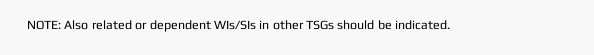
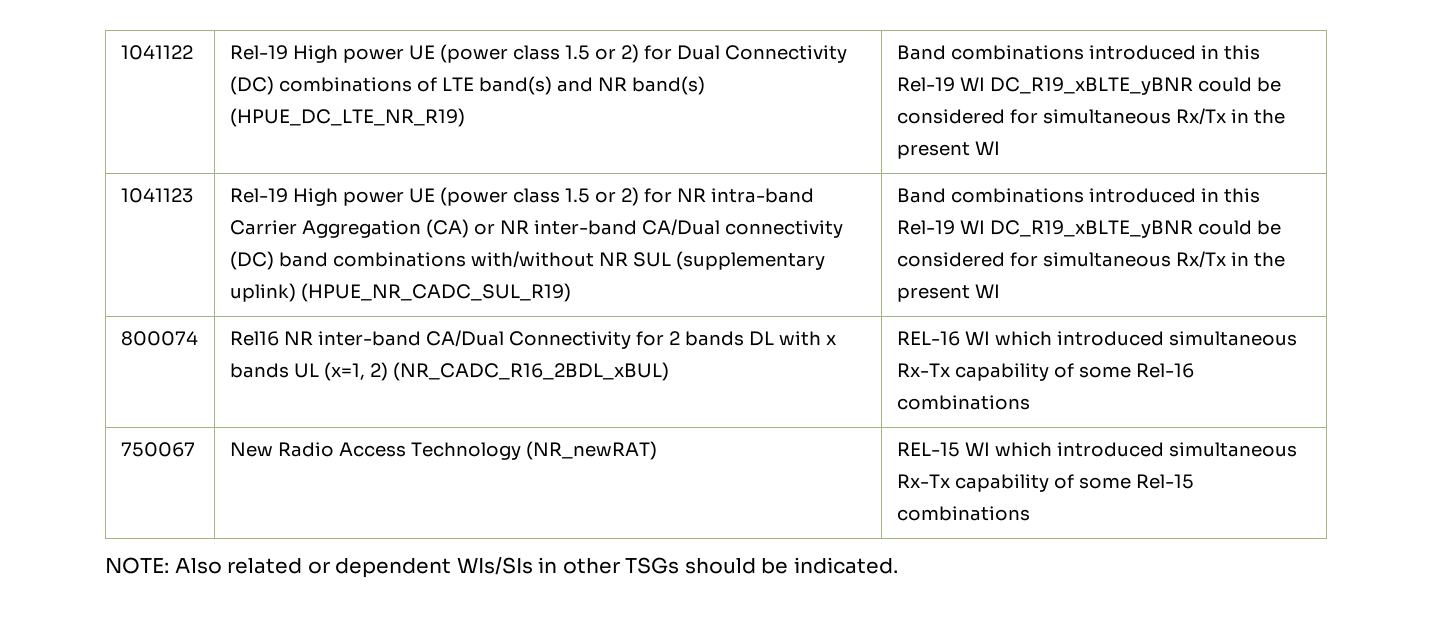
+ 1041122 | Rel-19 High power UE (power class 1.5 or 2) for Dual Connectivity (DC) combinations of LTE band(s) and NR band(s) (HPUE_DC_LTE_NR_R19) | Band combinations introduced in this Rel-19 WI DC_R19_xBLTE_yBNR could be considered for simultaneous Rx/Tx in the present WI
+ 1041123 | Rel-19 High power UE (power class 1.5 or 2) for NR intra-band Carrier Aggregation (CA) or NR inter-band CA/Dual connectivity (DC) band combinations with/without NR SUL (supplementary uplink) (HPUE_NR_CADC_SUL_R19) | Band combinations introduced in this Rel-19 WI DC_R19_xBLTE_yBNR could be considered for simultaneous Rx/Tx in the present WI
+ 800074 | Rel16 NR inter-band CA/Dual Connectivity for 2 bands DL with x bands UL (x=1, 2) (NR_CADC_R16_2BDL_xBUL) | REL-16 WI which introduced simultaneous Rx-Tx capability of some Rel-16 combinations
+ 750067 | New Radio Access Technology (NR_newRAT) | REL-15 WI which introduced simultaneous Rx-Tx capability of some Rel-15 combinations

